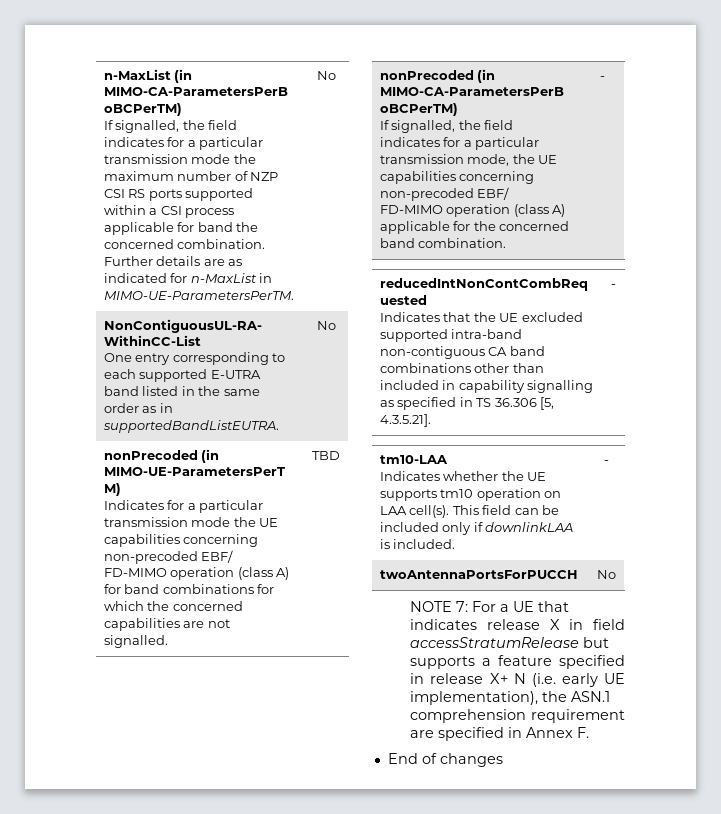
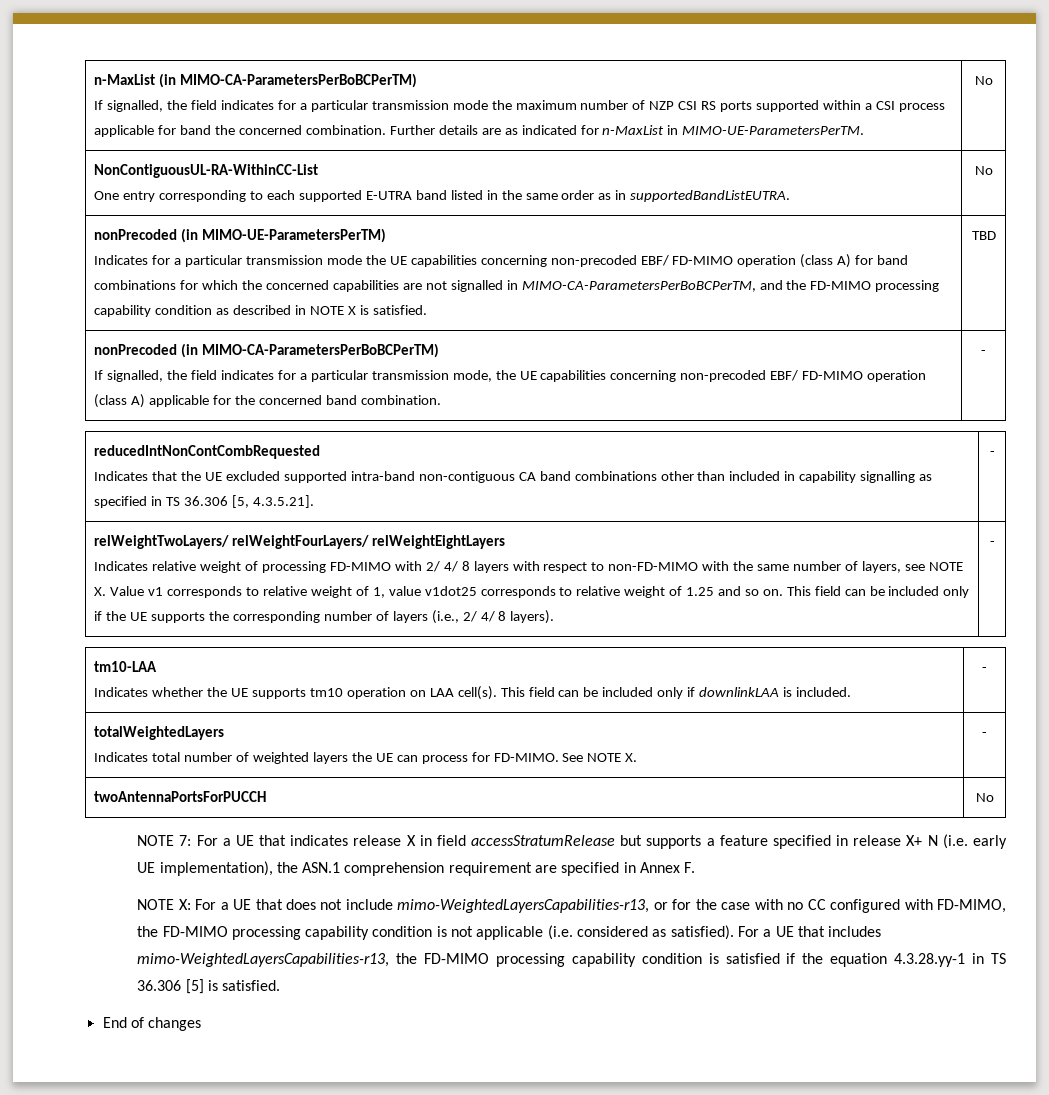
- Indicates for a particular transmission mode the UE capabilities concerning non-precoded EBF/ FD-MIMO operation (class A) for band combinations for which the concerned capabilities are not signalled.
+ Indicates for a particular transmission mode the UE capabilities concerning non-precoded EBF/ FD-MIMO operation (class A) for band combinations for which the concerned capabilities are not signalled in MIMO-CA-ParametersPerBoBCPerTM, and the FD-MIMO processing capability condition as described in NOTE X is satisfied.
+ relWeightTwoLayers/ relWeightFourLayers/ relWeightEightLayers
+ Indicates relative weight of processing FD-MIMO with 2/ 4/ 8 layers with respect to non-FD-MIMO with the same number of layers, see NOTE X. Value v1 corresponds to relative weight of 1, value v1dot25 corresponds to relative weight of 1.25 and so on. This field can be included only if the UE supports the corresponding number of layers (i.e., 2/ 4/ 8 layers). | -
+ totalWeightedLayers
+ Indicates total number of weighted layers the UE can process for FD-MIMO. See NOTE X. | -
+ NOTE X: For a UE that does not include mimo-WeightedLayersCapabilities-r13, or for the case with no CC configured with FD-MIMO, the FD-MIMO processing capability condition is not applicable (i.e. considered as satisfied). For a UE that includes mimo-WeightedLayersCapabilities-r13, the FD-MIMO processing capability condition is satisfied if the equation 4.3.28.yy-1 in TS 36.306 [5] is satisfied.

